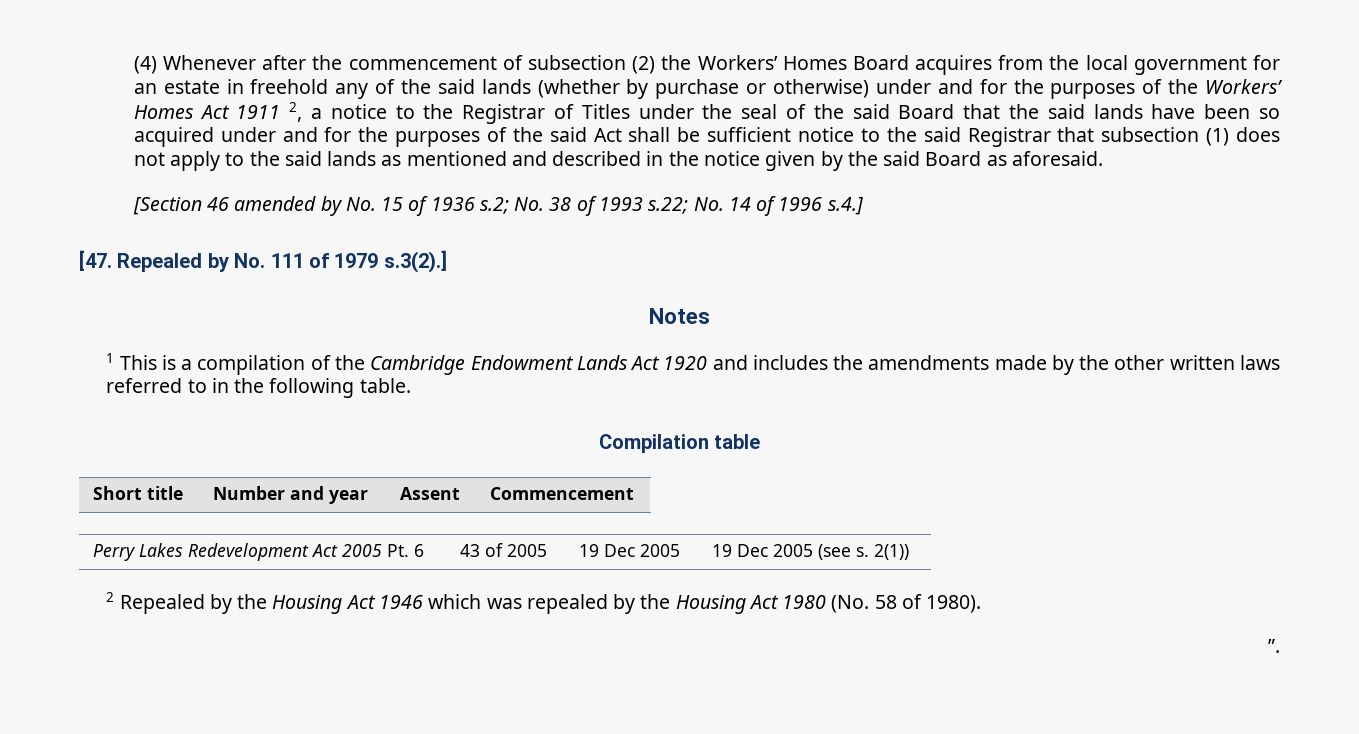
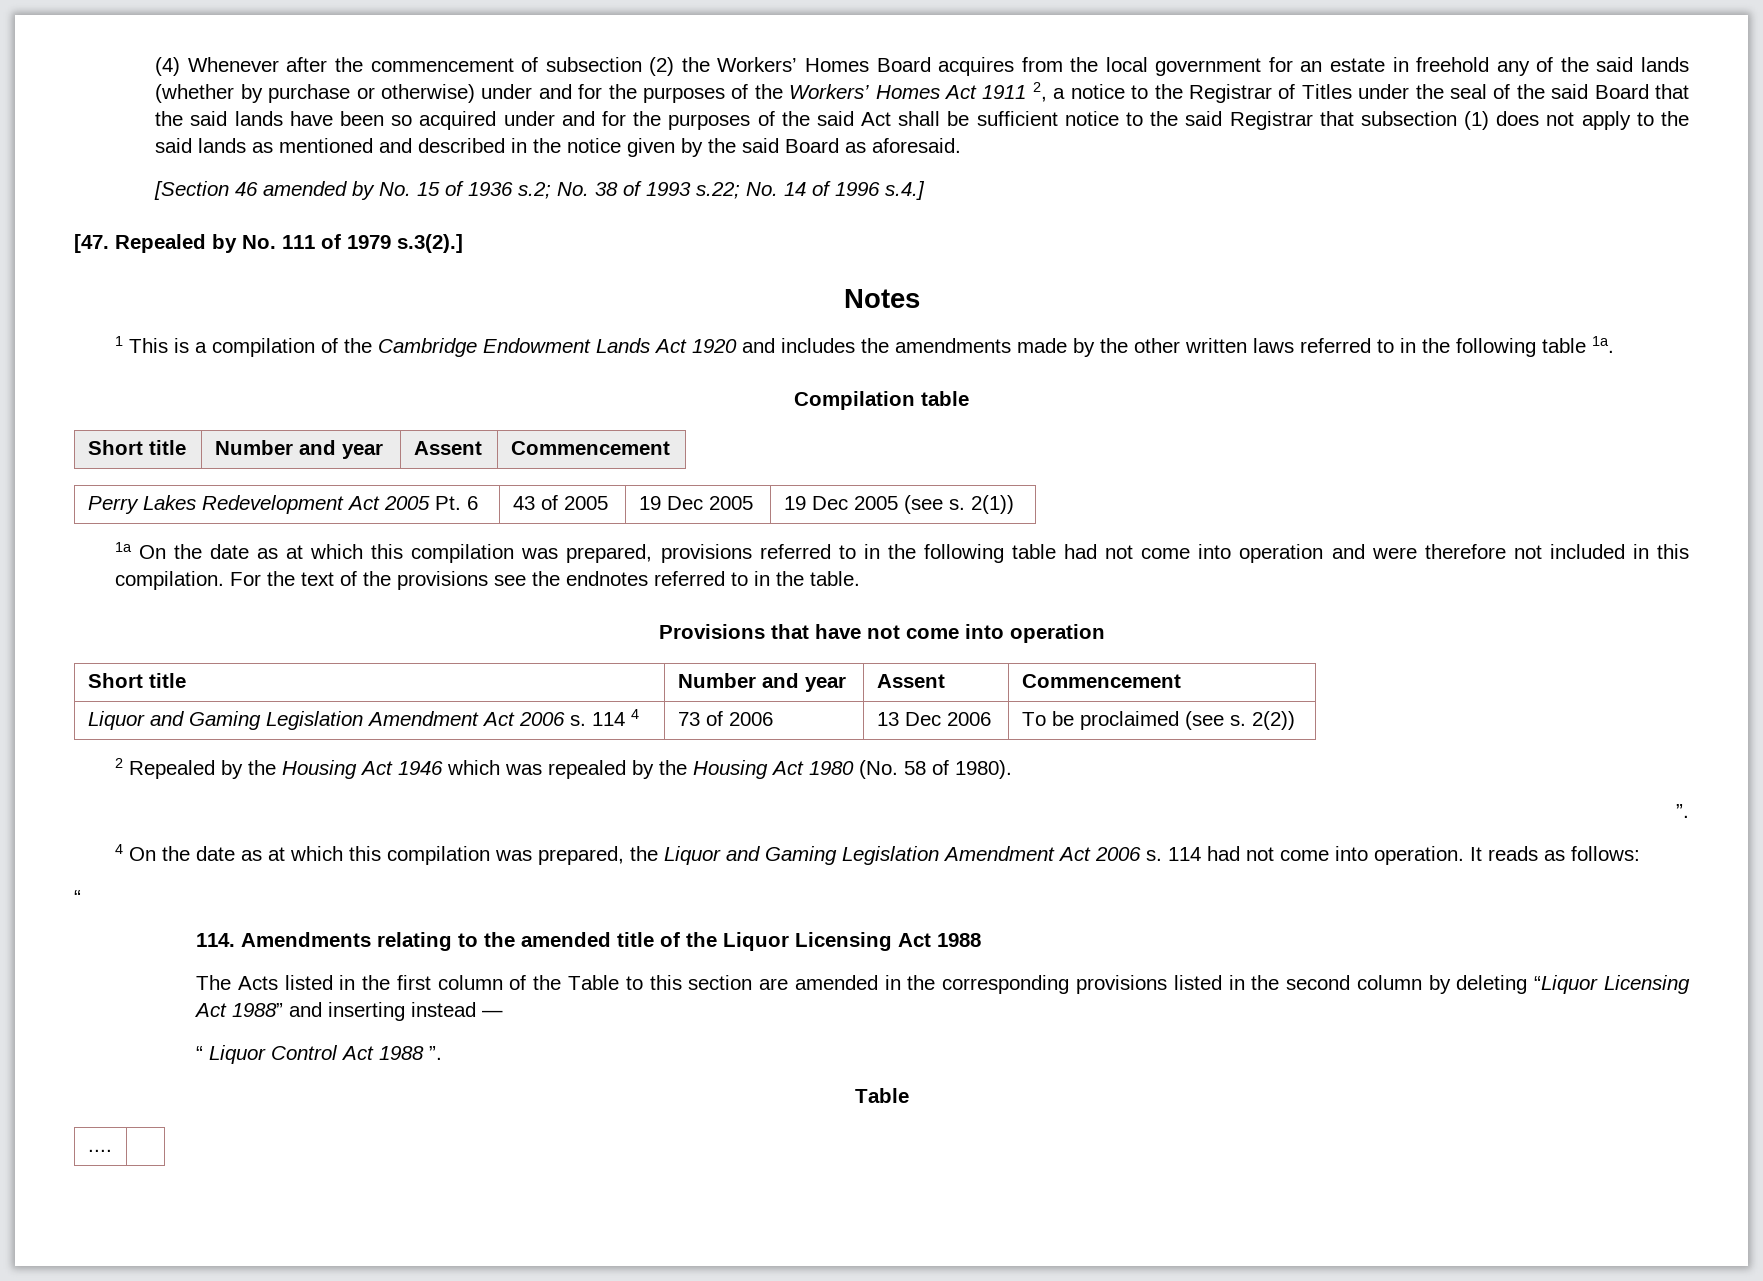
- 1 This is a compilation of the Cambridge Endowment Lands Act 1920 and includes the amendments made by the other written laws referred to in the following table.
+ 1 This is a compilation of the Cambridge Endowment Lands Act 1920 and includes the amendments made by the other written laws referred to in the following table 1a.
+ 1a On the date as at which this compilation was prepared, provisions referred to in the following table had not come into operation and were therefore not included in this compilation. For the text of the provisions see the endnotes referred to in the table.
+ Provisions that have not come into operation
+ Short title | Number and year | Assent | Commencement
+ Liquor and Gaming Legislation Amendment Act 2006 s. 114 4 | 73 of 2006 | 13 Dec 2006 | To be proclaimed (see s. 2(2))
+ 4 On the date as at which this compilation was prepared, the Liquor and Gaming Legislation Amendment Act 2006 s. 114 had not come into operation. It reads as follows:
+ “
+ 114. Amendments relating to the amended title of the Liquor Licensing Act 1988
+ The Acts listed in the first column of the Table to this section are amended in the corresponding provisions listed in the second column by deleting “Liquor Licensing Act 1988” and inserting instead —
+ “ Liquor Control Act 1988 ”.
+ Table
+ .... |

